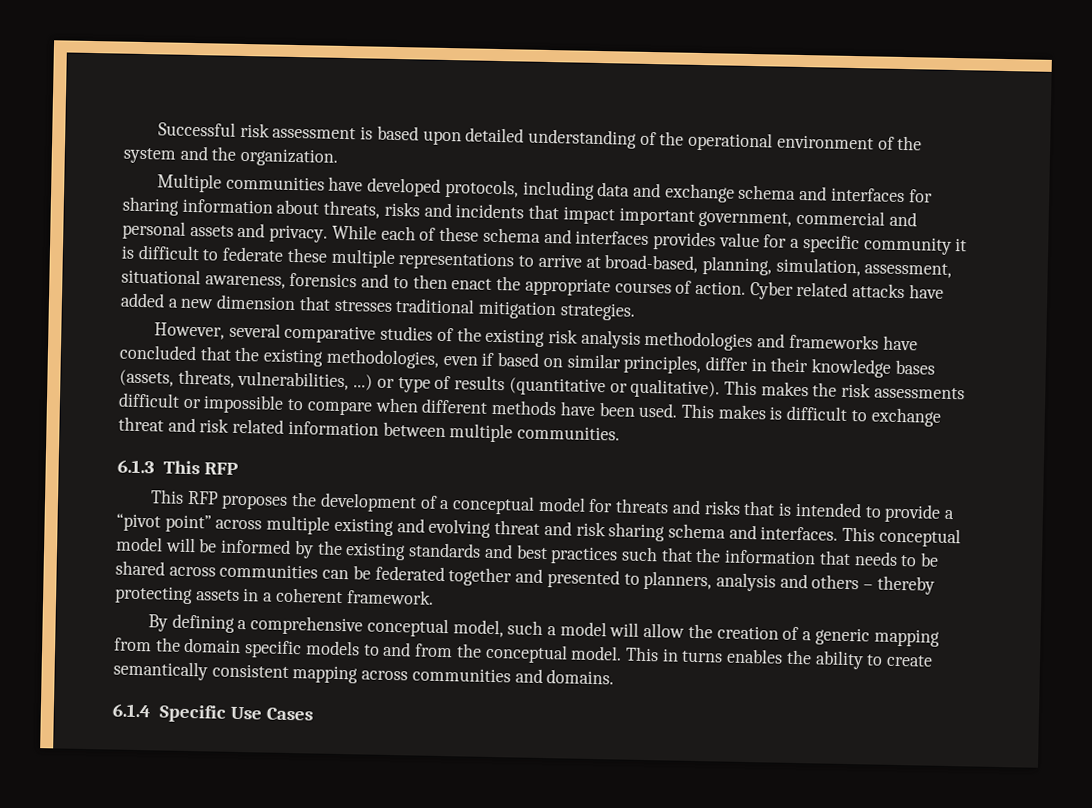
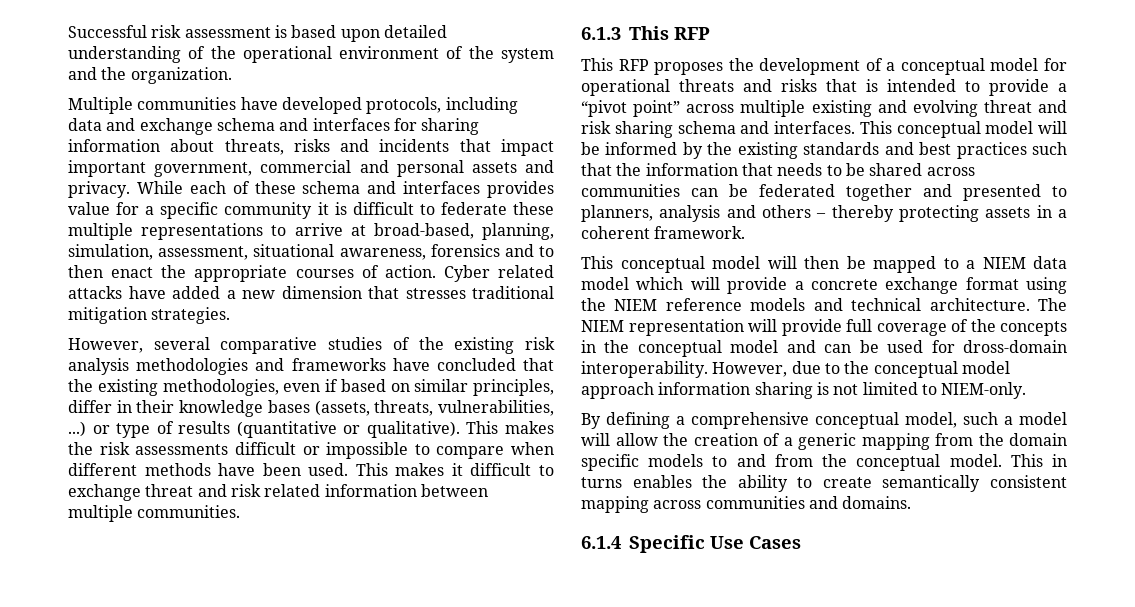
- This makes is difficult to exchange threat and risk related information between multiple communities.
+ This makes it difficult to exchange threat and risk related information between multiple communities.
- This RFP proposes the development of a conceptual model for threats and risks that is intended to provide a “pivot point” across multiple existing and evolving threat and risk sharing schema and interfaces.
+ This RFP proposes the development of a conceptual model for operational threats and risks that is intended to provide a “pivot point” across multiple existing and evolving threat and risk sharing schema and interfaces.
+ This conceptual model will then be mapped to a NIEM data model which will provide a concrete exchange format using the NIEM reference models and technical architecture. The NIEM representation will provide full coverage of the concepts in the conceptual model and can be used for dross-domain interoperability. However, due to the conceptual model approach information sharing is not limited to NIEM-only.

